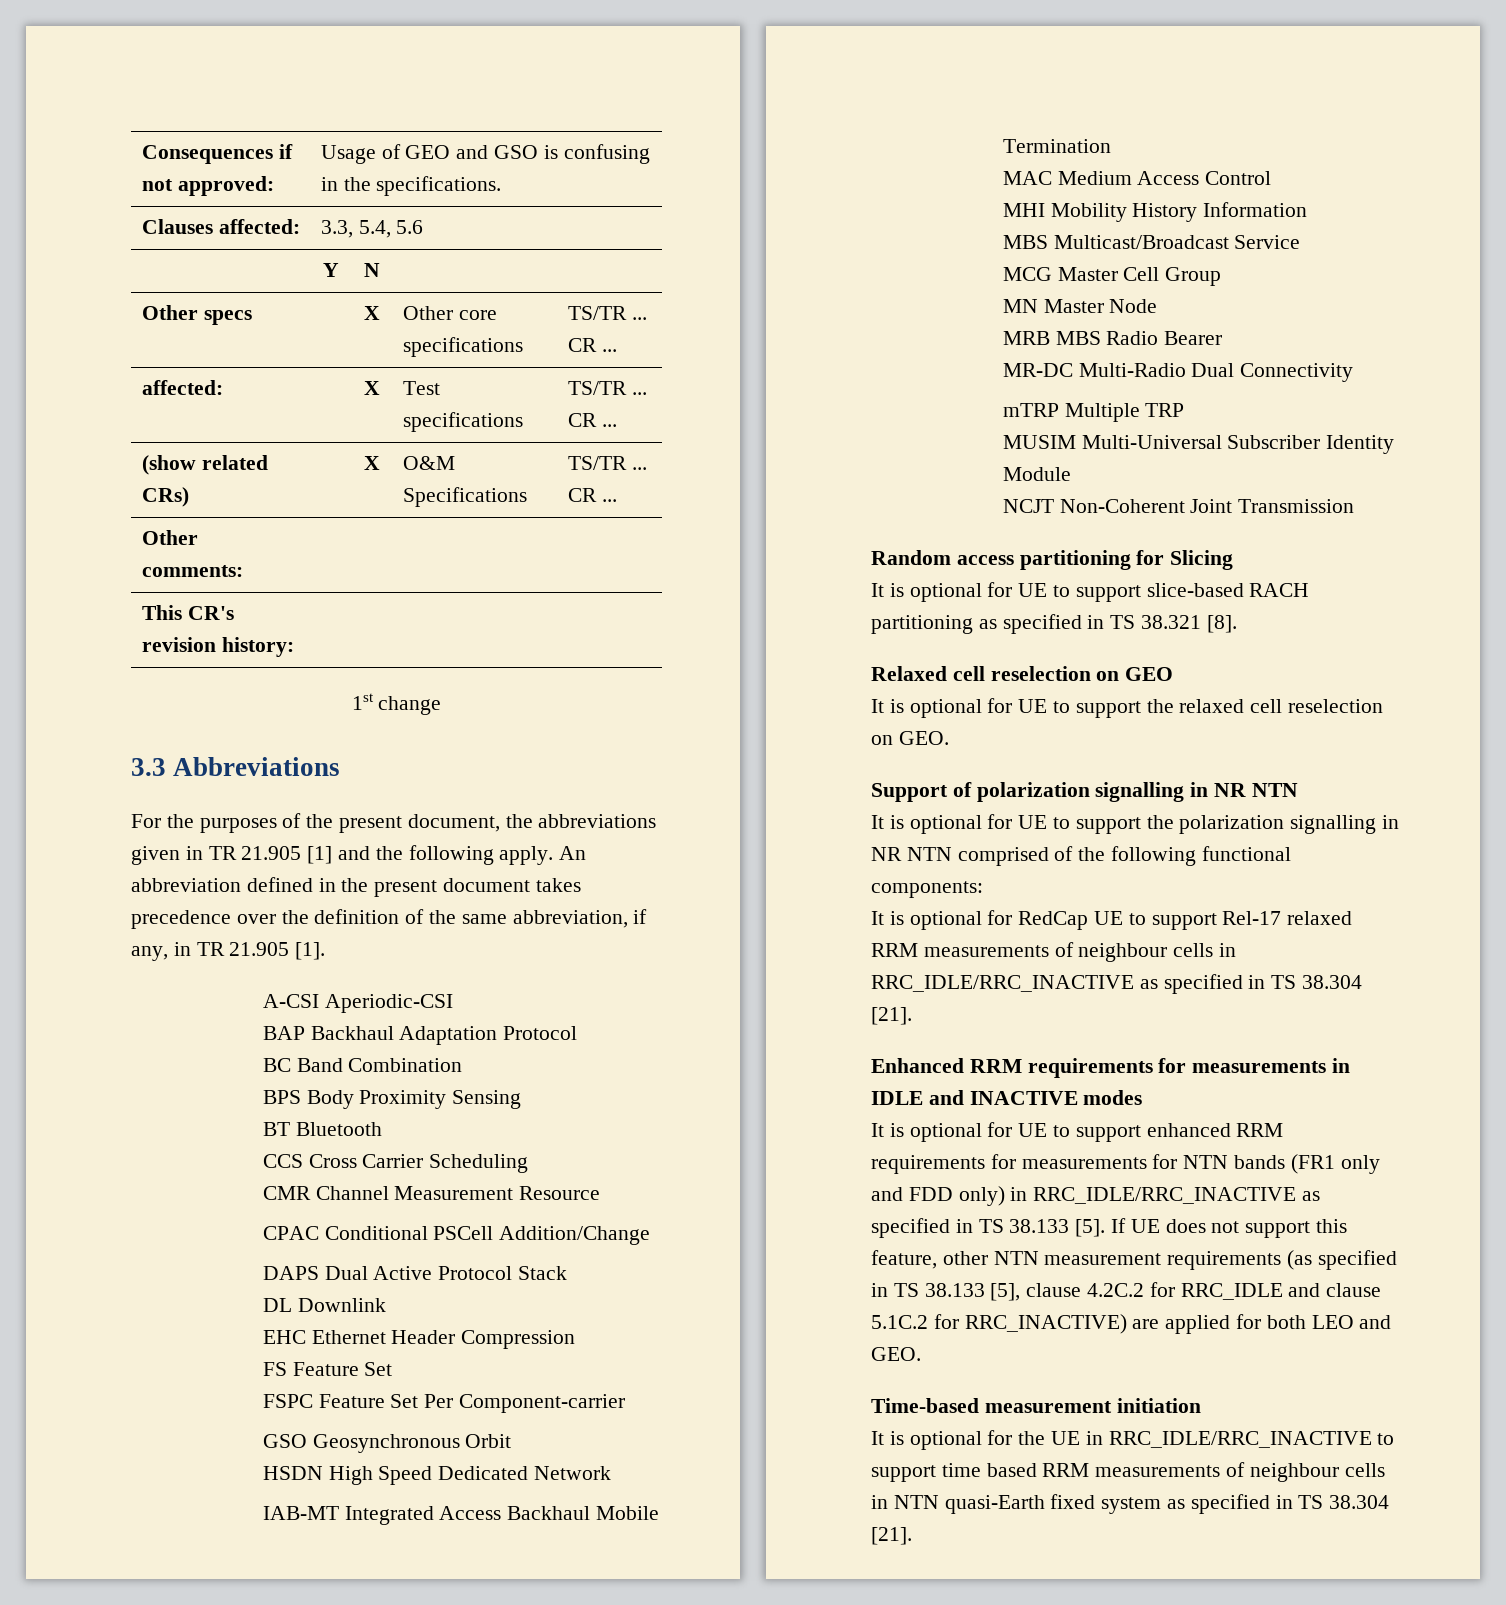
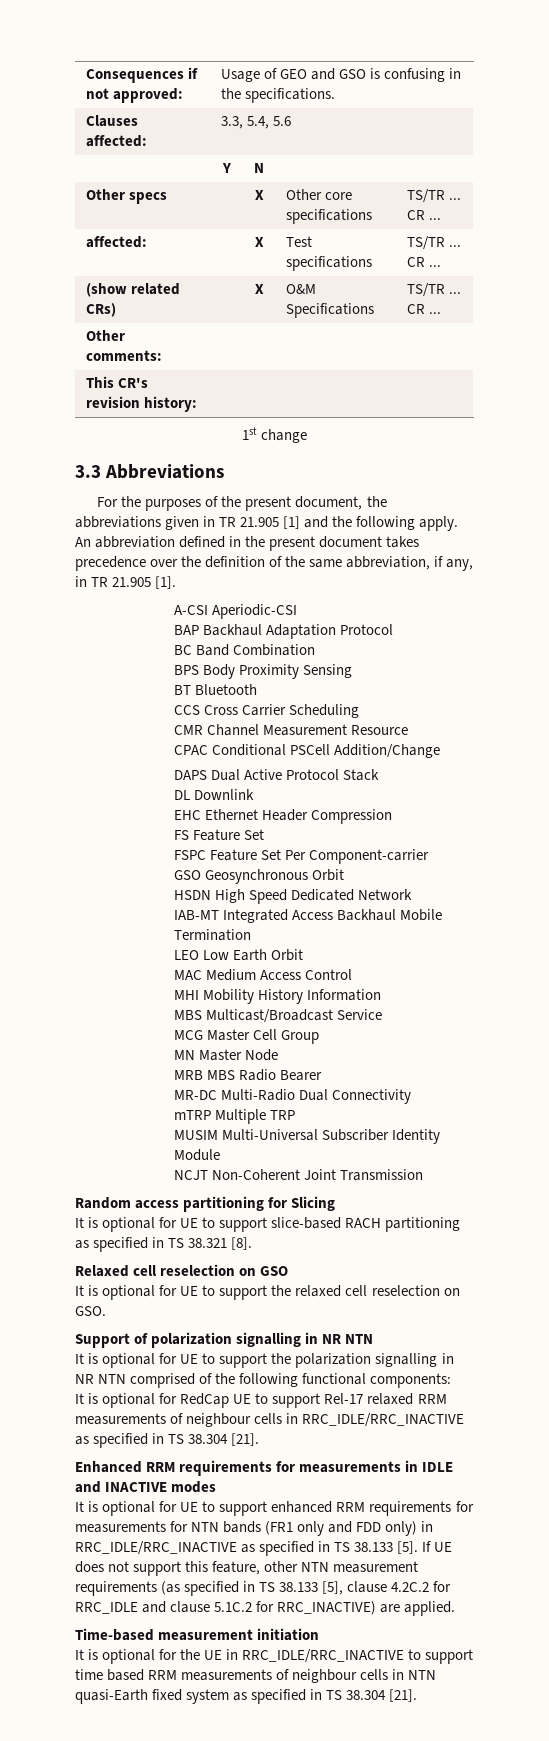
+ LEO Low Earth Orbit
- Relaxed cell reselection on GEO
+ Relaxed cell reselection on GSO
- It is optional for UE to support the relaxed cell reselection on GEO.
+ It is optional for UE to support the relaxed cell reselection on GSO.
- If UE does not support this feature, other NTN measurement requirements (as specified in TS 38.133 [5], clause 4.2C.2 for RRC_IDLE and clause 5.1C.2 for RRC_INACTIVE) are applied for both LEO and GEO.
+ If UE does not support this feature, other NTN measurement requirements (as specified in TS 38.133 [5], clause 4.2C.2 for RRC_IDLE and clause 5.1C.2 for RRC_INACTIVE) are applied.

